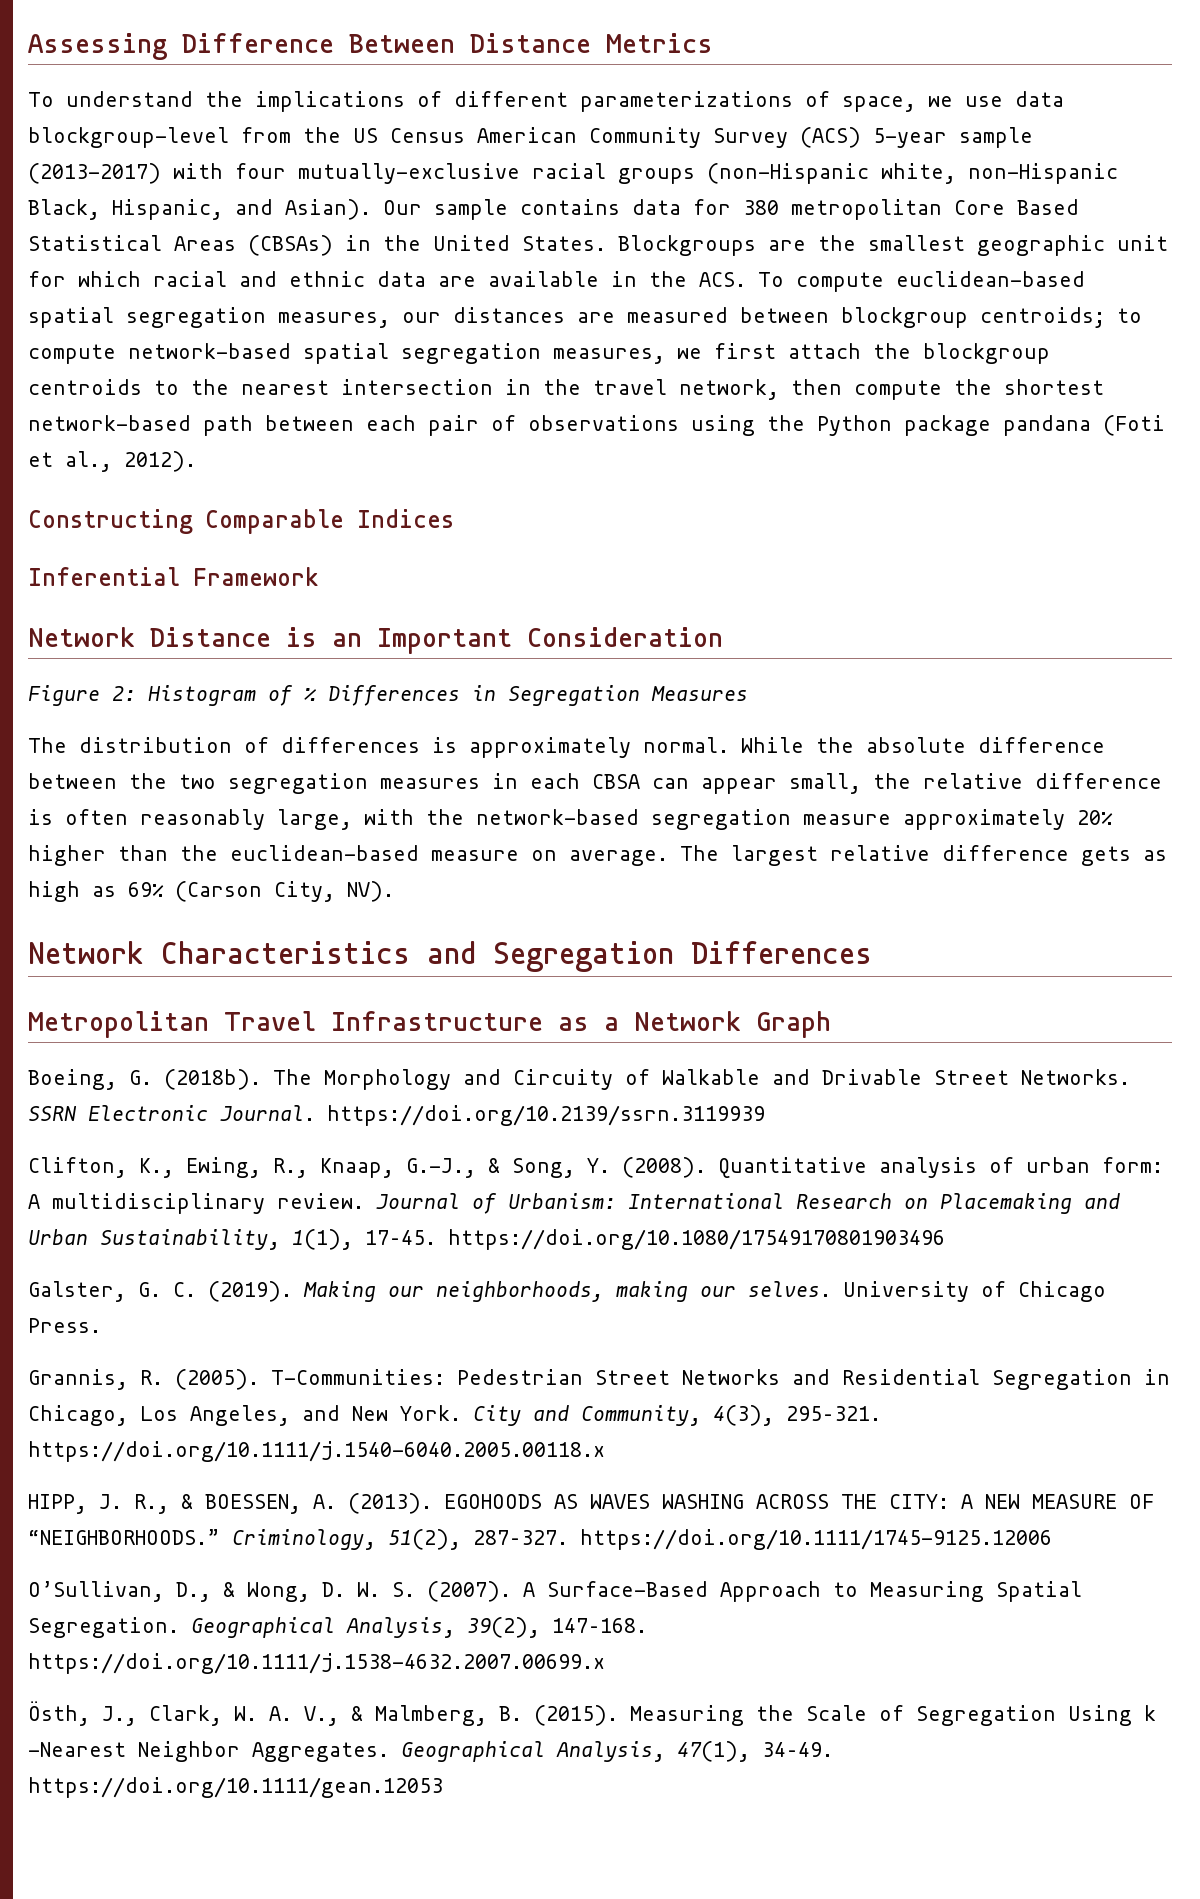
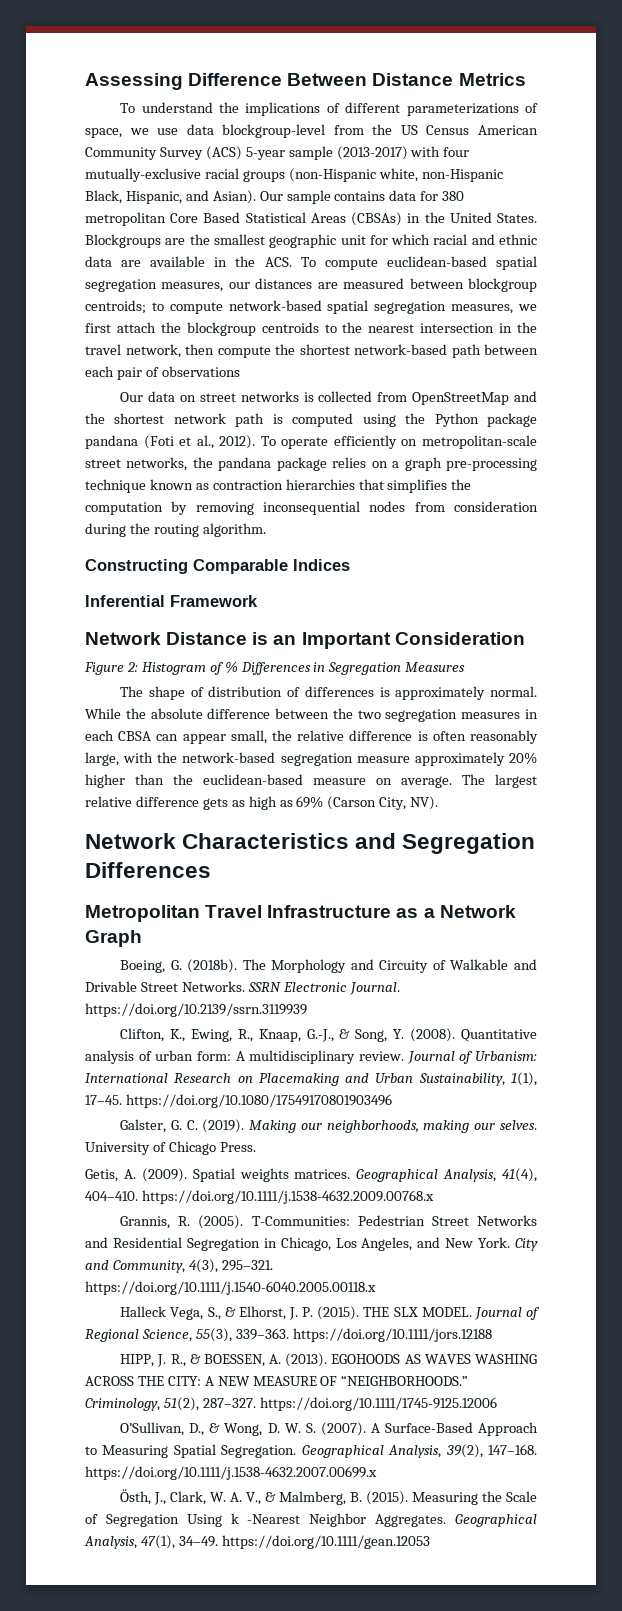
- to compute network-based spatial segregation measures, we first attach the blockgroup centroids to the nearest intersection in the travel network, then compute the shortest network-based path between each pair of observations using the Python package pandana (Foti et al., 2012).
+ to compute network-based spatial segregation measures, we first attach the blockgroup centroids to the nearest intersection in the travel network, then compute the shortest network-based path between each pair of observations
+ Our data on street networks is collected from OpenStreetMap and the shortest network path is computed using the Python package pandana (Foti et al., 2012). To operate efficiently on metropolitan-scale street networks, the pandana package relies on a graph pre-processing technique known as contraction hierarchies that simplifies the computation by removing inconsequential nodes from consideration during the routing algorithm.
- The distribution of differences is approximately normal.
+ The shape of distribution of differences is approximately normal.
+ Getis, A. (2009). Spatial weights matrices. Geographical Analysis, 41(4), 404–410. https://doi.org/10.1111/j.1538-4632.2009.00768.x
+ Halleck Vega, S., & Elhorst, J. P. (2015). THE SLX MODEL. Journal of Regional Science, 55(3), 339–363. https://doi.org/10.1111/jors.12188

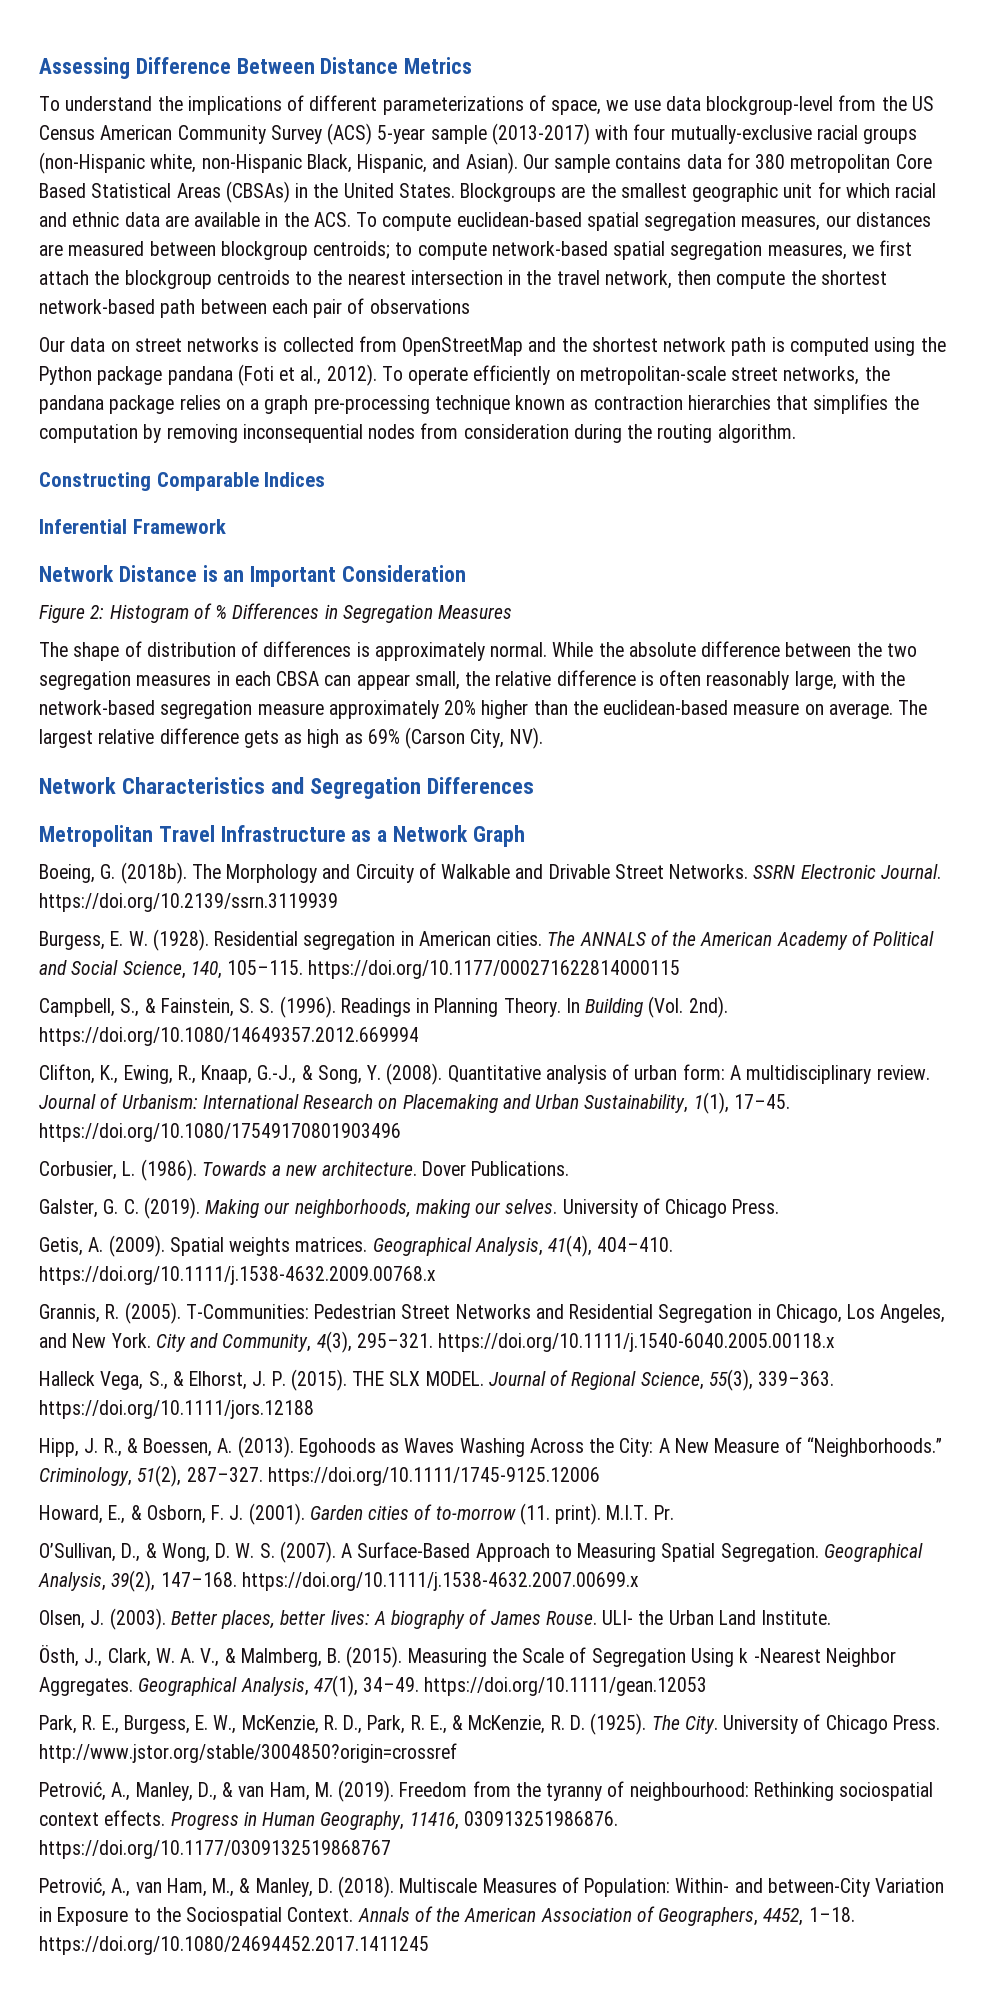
+ Burgess, E. W. (1928). Residential segregation in American cities. The ANNALS of the American Academy of Political and Social Science, 140, 105–115. https://doi.org/10.1177/000271622814000115
+ Campbell, S., & Fainstein, S. S. (1996). Readings in Planning Theory. In Building (Vol. 2nd). https://doi.org/10.1080/14649357.2012.669994
+ Corbusier, L. (1986). Towards a new architecture. Dover Publications.
- HIPP, J. R., & BOESSEN, A. (2013).
+ Hipp, J. R., & Boessen, A. (2013).
- EGOHOODS AS WAVES WASHING ACROSS THE CITY: A NEW MEASURE OF “NEIGHBORHOODS.” Criminology, 51(2), 287–327. https://doi.org/10.1111/1745-9125.12006
+ Egohoods as Waves Washing Across the City: A New Measure of “Neighborhoods.” Criminology, 51(2), 287–327. https://doi.org/10.1111/1745-9125.12006
+ Howard, E., & Osborn, F. J. (2001). Garden cities of to-morrow (11. print). M.I.T. Pr.
+ Olsen, J. (2003). Better places, better lives: A biography of James Rouse. ULI- the Urban Land Institute.
+ Park, R. E., Burgess, E. W., McKenzie, R. D., Park, R. E., & McKenzie, R. D. (1925). The City. University of Chicago Press. http://www.jstor.org/stable/3004850?origin=crossref
+ Petrović, A., Manley, D., & van Ham, M. (2019). Freedom from the tyranny of neighbourhood: Rethinking sociospatial context effects. Progress in Human Geography, 11416, 030913251986876. https://doi.org/10.1177/0309132519868767
+ Petrović, A., van Ham, M., & Manley, D. (2018). Multiscale Measures of Population: Within- and between-City Variation in Exposure to the Sociospatial Context. Annals of the American Association of Geographers, 4452, 1–18. https://doi.org/10.1080/24694452.2017.1411245

